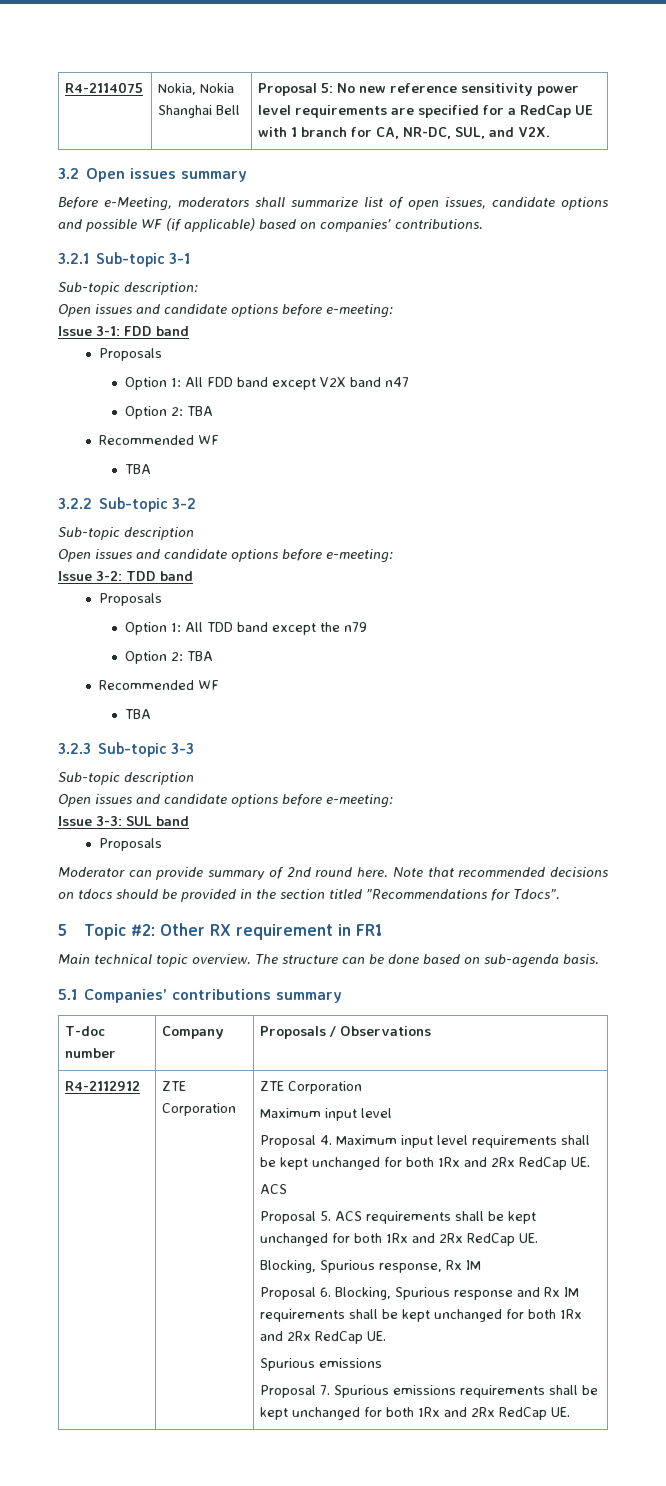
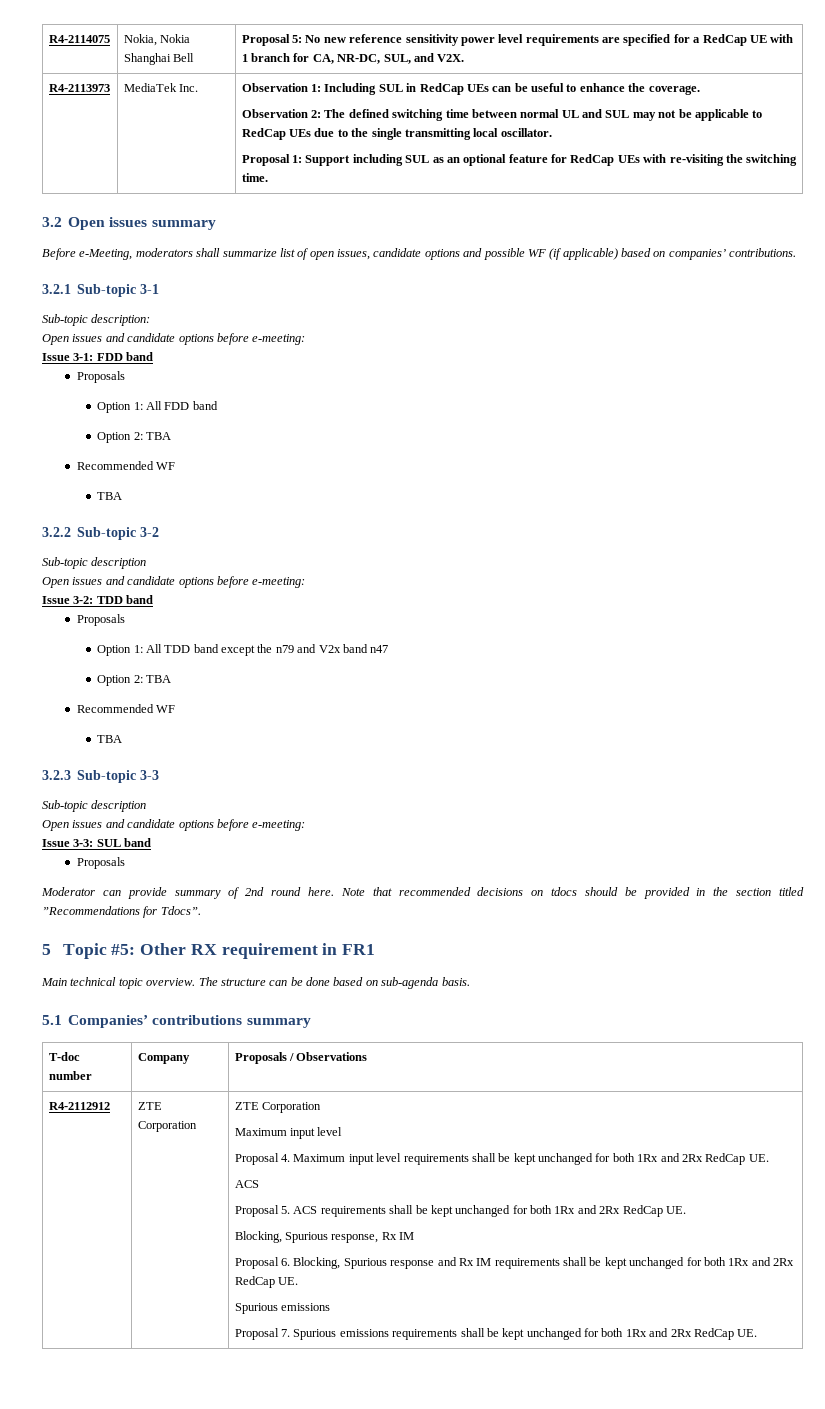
+ R4-2113973 | MediaTek Inc. | Observation 1: Including SUL in RedCap UEs can be useful to enhance the coverage.
+ Observation 2: The defined switching time between normal UL and SUL may not be applicable to RedCap UEs due to the single transmitting local oscillator.
+ Proposal 1: Support including SUL as an optional feature for RedCap UEs with re-visiting the switching time.
- Option 1: All FDD band except V2X band n47
+ Option 1: All FDD band
- Option 1: All TDD band except the n79
+ Option 1: All TDD band except the n79 and V2x band n47
- 5 Topic #2: Other RX requirement in FR1
+ 5 Topic #5: Other RX requirement in FR1

